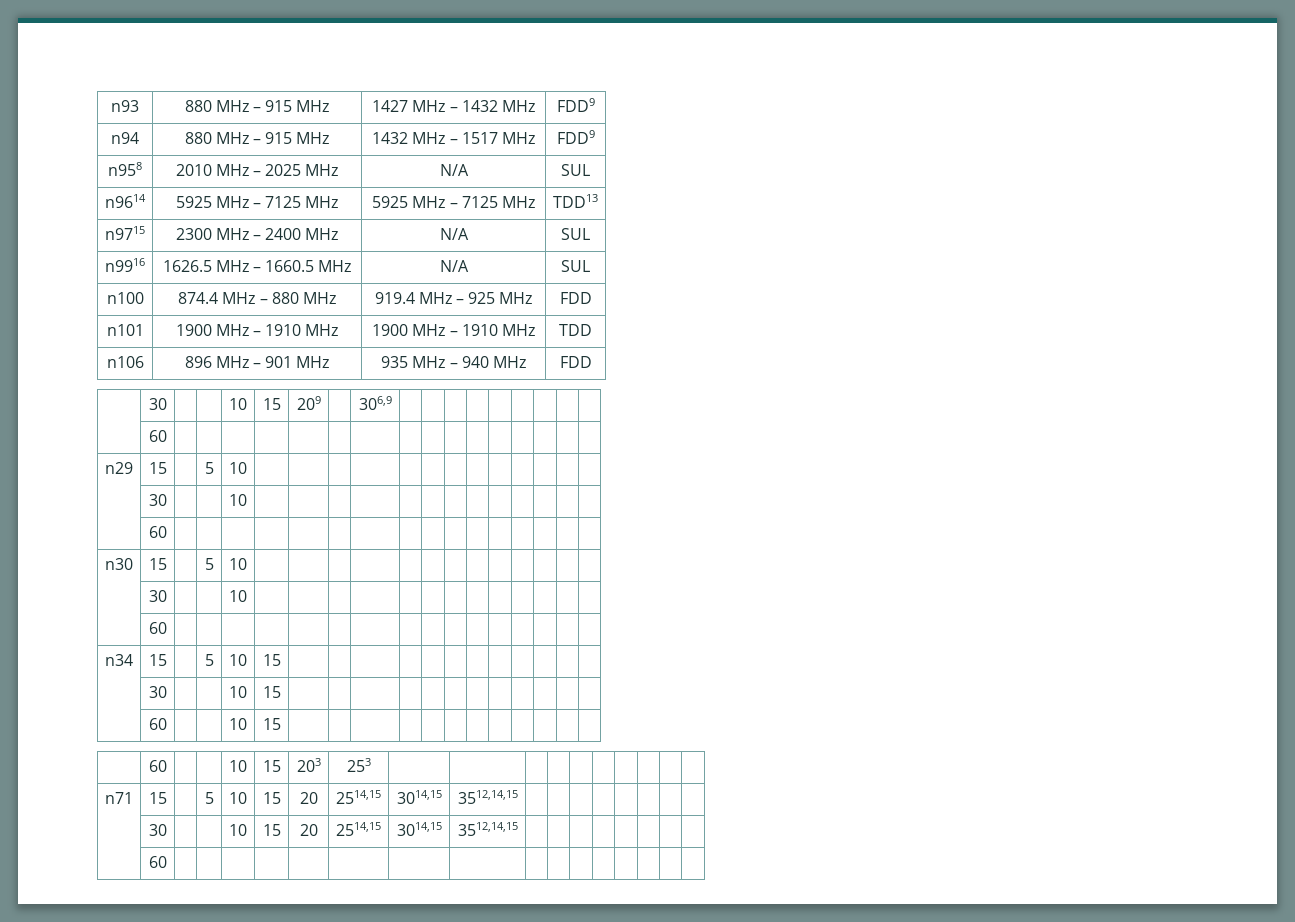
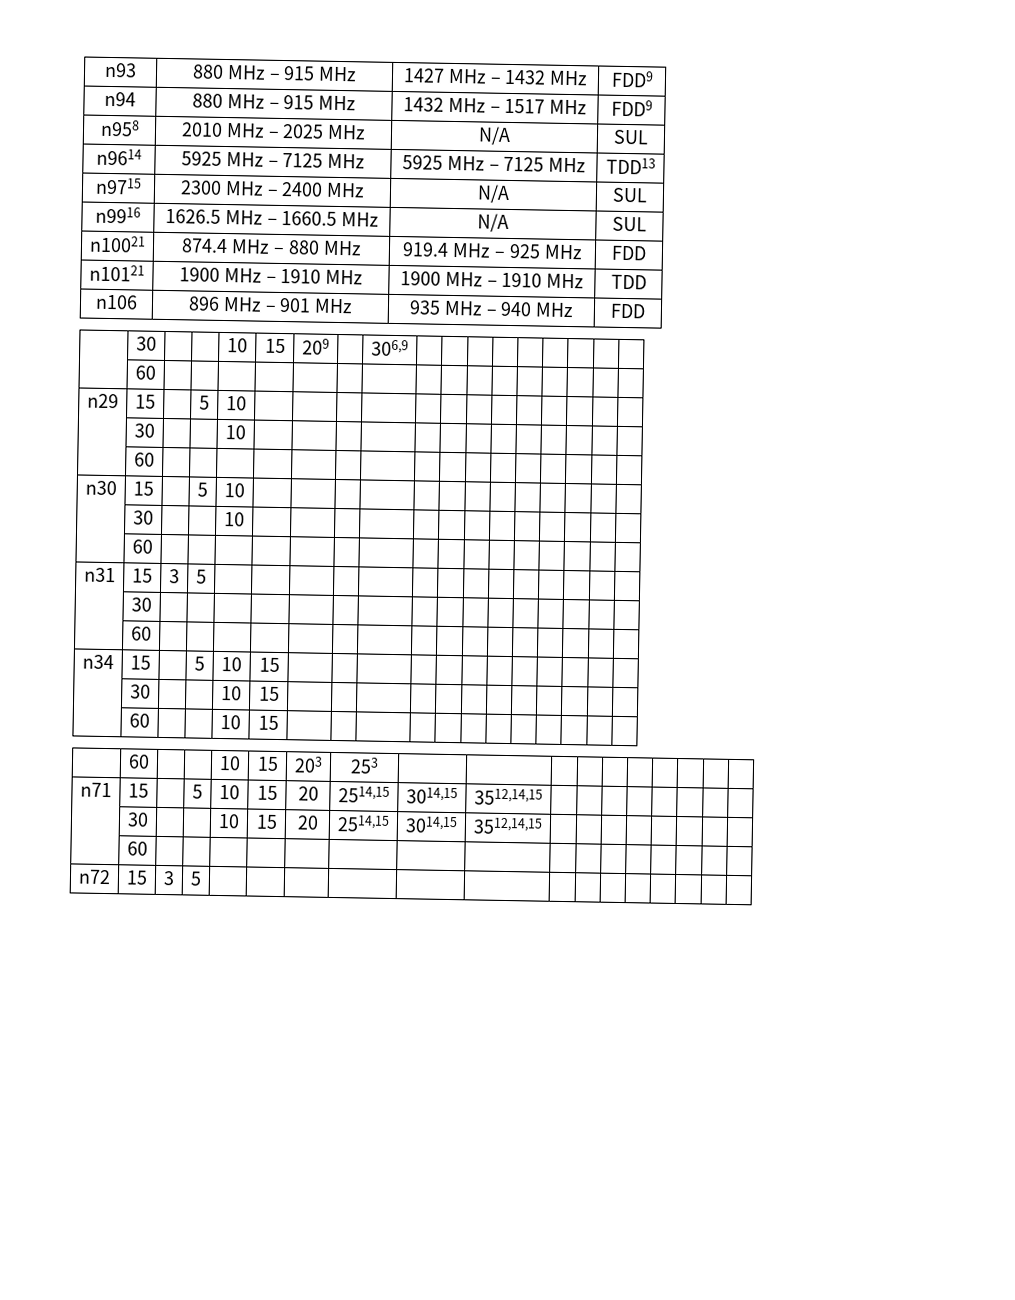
- n100 | 874.4 MHz – 880 MHz | 919.4 MHz – 925 MHz | FDD
+ n10021 | 874.4 MHz – 880 MHz | 919.4 MHz – 925 MHz | FDD
- n101 | 1900 MHz – 1910 MHz | 1900 MHz – 1910 MHz | TDD
+ n10121 | 1900 MHz – 1910 MHz | 1900 MHz – 1910 MHz | TDD
+ n31 | 15 | 3 | 5 | | | | | | | | | | | | | |
+ | 30 | | | | | | | | | | | | | | | |
+ | 60 | | | | | | | | | | | | | | | |
+ n72 | 15 | 3 | 5 | | | | | | | | | | | | | |

